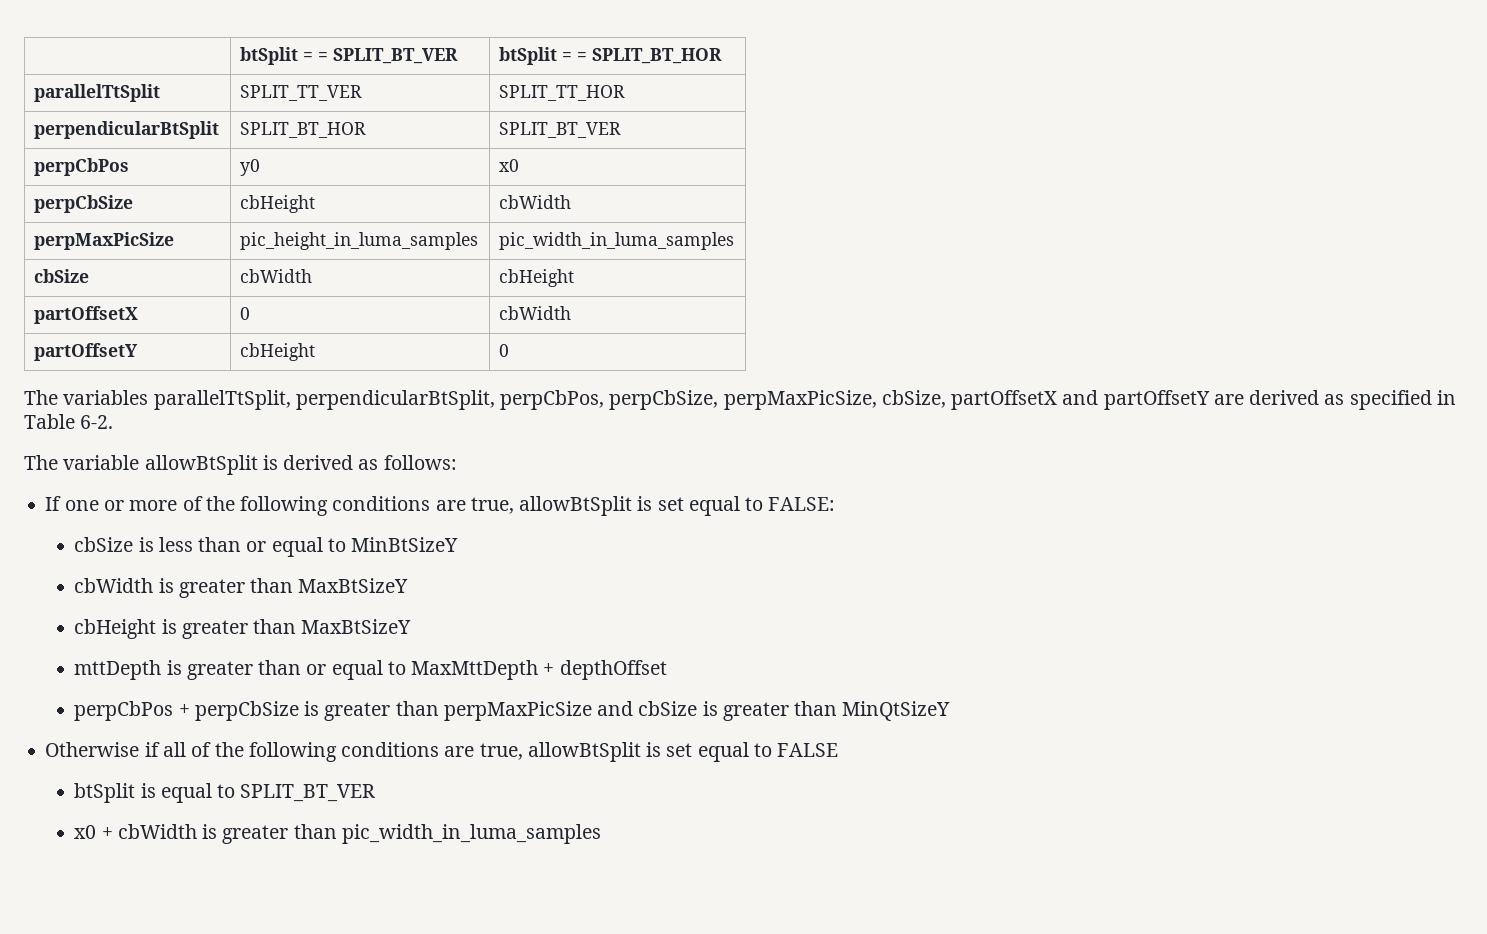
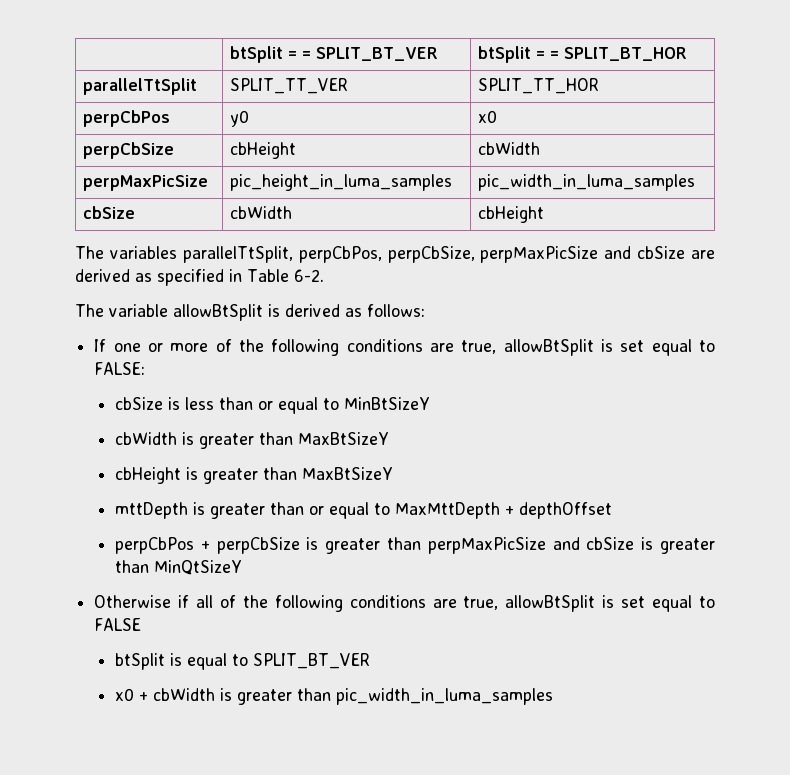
- perpendicularBtSplit | SPLIT_BT_HOR | SPLIT_BT_VER
- partOffsetX | 0 | cbWidth
- partOffsetY | cbHeight | 0
- The variables parallelTtSplit, perpendicularBtSplit, perpCbPos, perpCbSize, perpMaxPicSize, cbSize, partOffsetX and partOffsetY are derived as specified in Table 6-2.
+ The variables parallelTtSplit, perpCbPos, perpCbSize, perpMaxPicSize and cbSize are derived as specified in Table 6-2.

